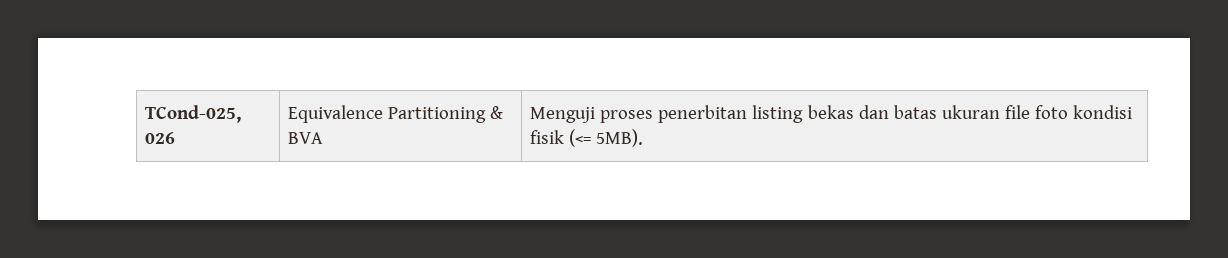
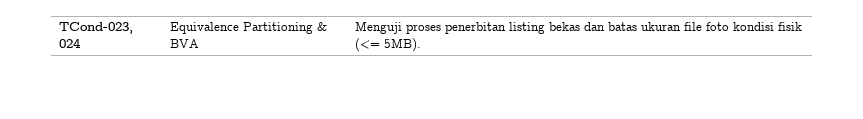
- TCond-025, 026 | Equivalence Partitioning & BVA | Menguji proses penerbitan listing bekas dan batas ukuran file foto kondisi fisik (<= 5MB).
+ TCond-023, 024 | Equivalence Partitioning & BVA | Menguji proses penerbitan listing bekas dan batas ukuran file foto kondisi fisik (<= 5MB).

